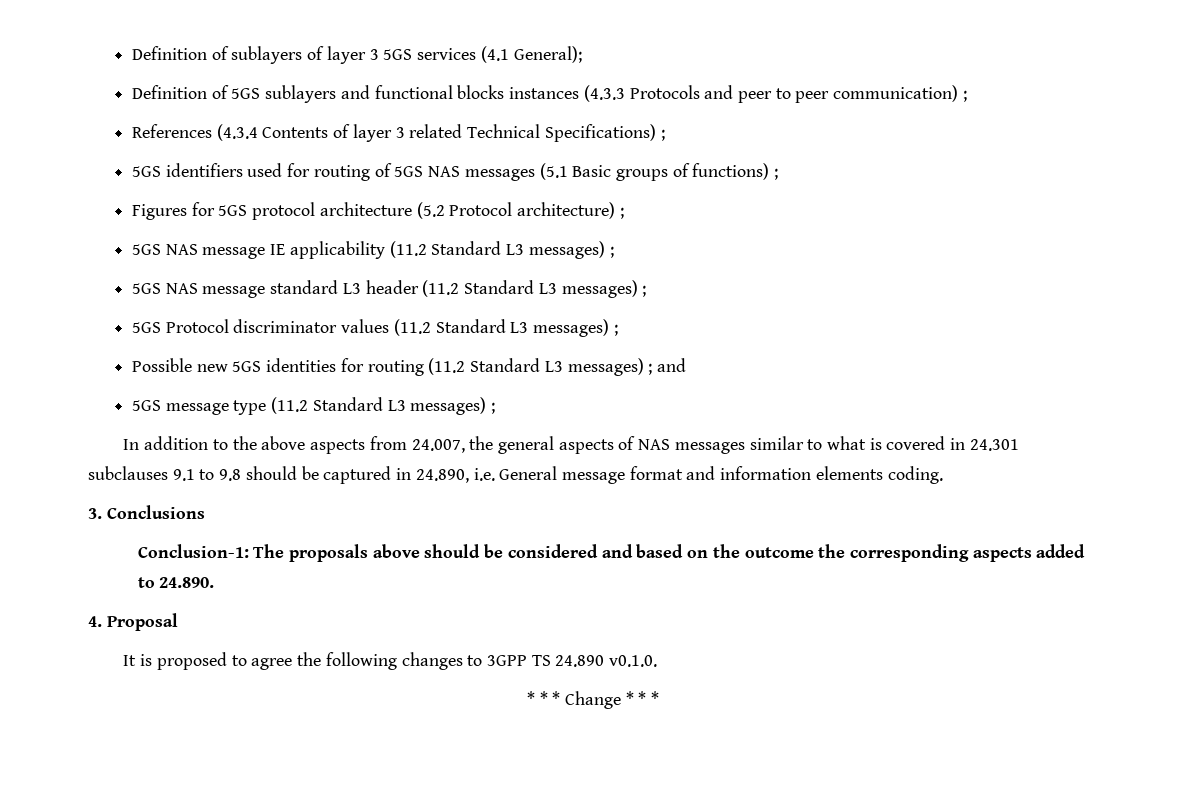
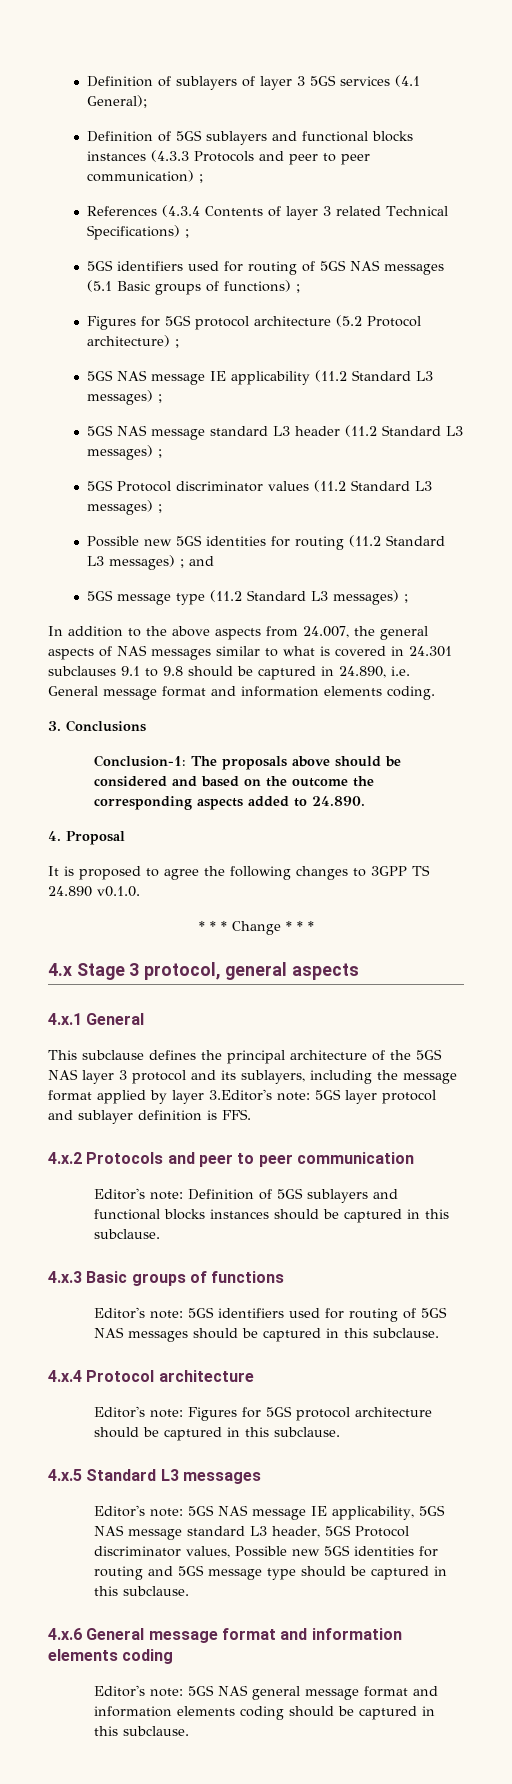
+ 4.x Stage 3 protocol, general aspects
+ 4.x.1 General
+ This subclause defines the principal architecture of the 5GS NAS layer 3 protocol and its sublayers, including the message format applied by layer 3.Editor's note: 5GS layer protocol and sublayer definition is FFS.
+ 4.x.2 Protocols and peer to peer communication
+ Editor's note: Definition of 5GS sublayers and functional blocks instances should be captured in this subclause.
+ 4.x.3 Basic groups of functions
+ Editor's note: 5GS identifiers used for routing of 5GS NAS messages should be captured in this subclause.
+ 4.x.4 Protocol architecture
+ Editor's note: Figures for 5GS protocol architecture should be captured in this subclause.
+ 4.x.5 Standard L3 messages
+ Editor's note: 5GS NAS message IE applicability, 5GS NAS message standard L3 header, 5GS Protocol discriminator values, Possible new 5GS identities for routing and 5GS message type should be captured in this subclause.
+ 4.x.6 General message format and information elements coding
+ Editor's note: 5GS NAS general message format and information elements coding should be captured in this subclause.

